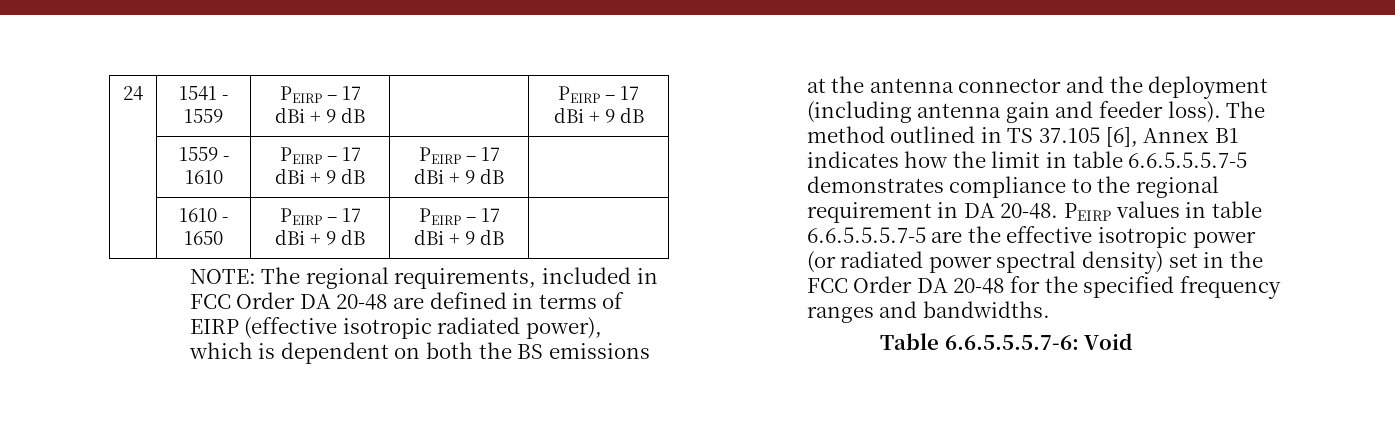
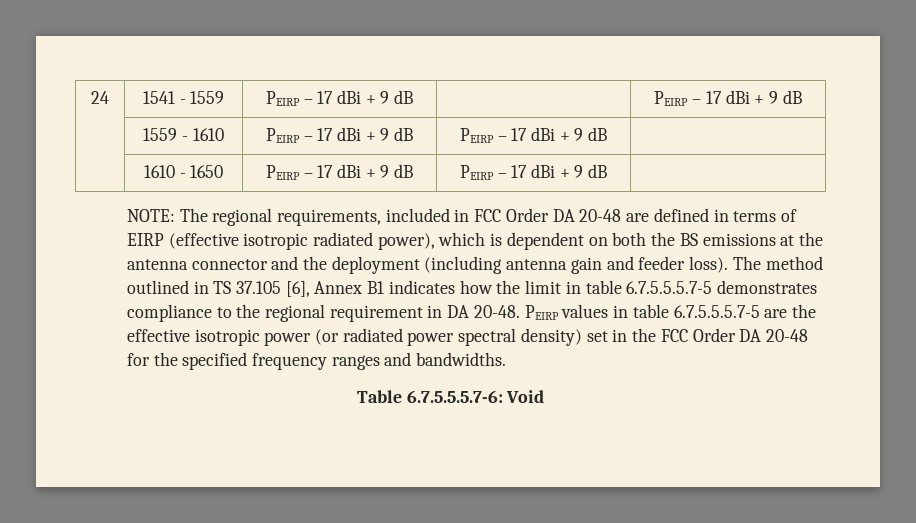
- The method outlined in TS 37.105 [6], Annex B1 indicates how the limit in table 6.6.5.5.5.7-5 demonstrates compliance to the regional requirement in DA 20-48.
+ The method outlined in TS 37.105 [6], Annex B1 indicates how the limit in table 6.7.5.5.5.7-5 demonstrates compliance to the regional requirement in DA 20-48.
- PEIRP values in table 6.6.5.5.5.7-5 are the effective isotropic power (or radiated power spectral density) set in the FCC Order DA 20-48 for the specified frequency ranges and bandwidths.
+ PEIRP values in table 6.7.5.5.5.7-5 are the effective isotropic power (or radiated power spectral density) set in the FCC Order DA 20-48 for the specified frequency ranges and bandwidths.
- Table 6.6.5.5.5.7-6: Void
+ Table 6.7.5.5.5.7-6: Void

